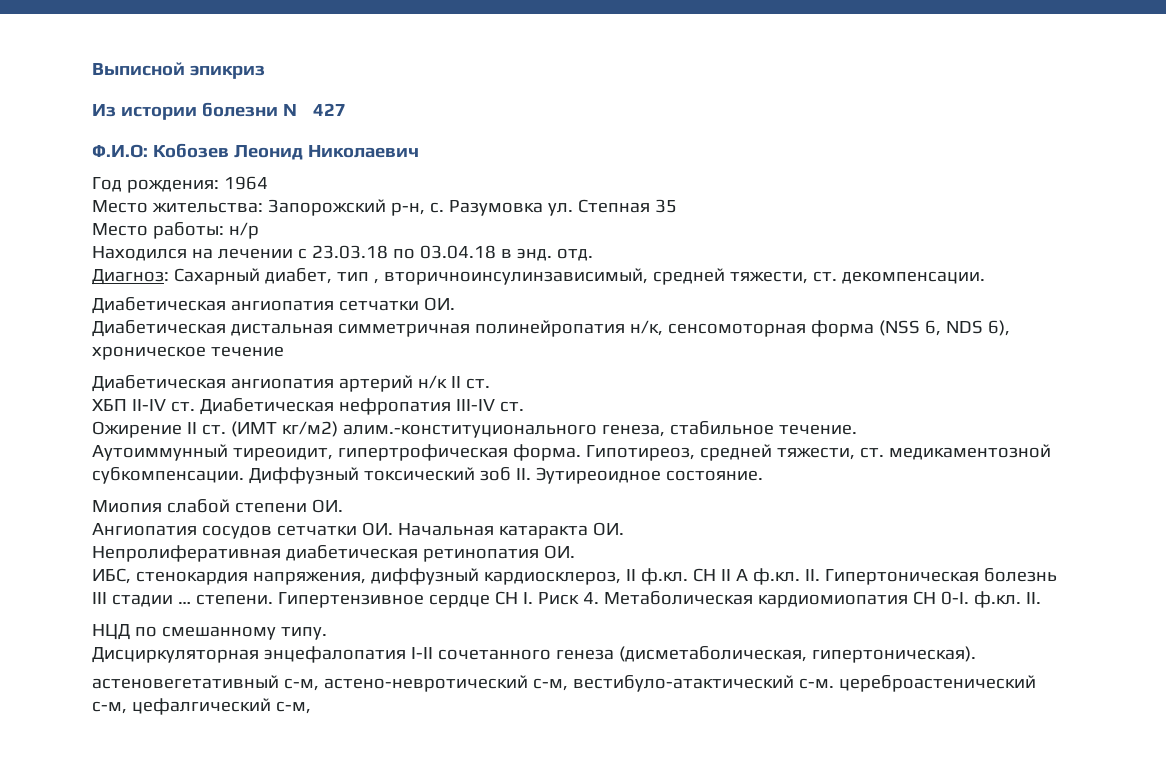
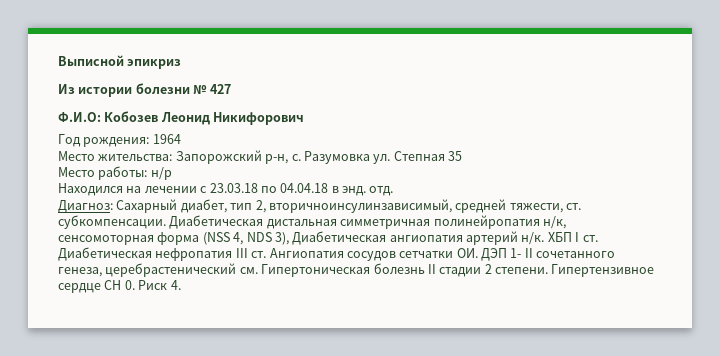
- Ф.И.О: Кобозев Леонид Николаевич
+ Ф.И.О: Кобозев Леонид Никифорович
- Находился на лечении с 23.03.18 по 03.04.18 в энд. отд.
+ Находился на лечении с 23.03.18 по 04.04.18 в энд. отд.
- Диагноз: Сахарный диабет, тип , вторичноинсулинзависимый, средней тяжести, ст. декомпенсации.
- Диабетическая ангиопатия сетчатки ОИ.
- Диабетическая дистальная симметричная полинейропатия н/к, сенсомоторная форма (NSS 6, NDS 6), хроническое течение
- Диабетическая ангиопатия артерий н/к II ст.
- ХБП II-IV ст. Диабетическая нефропатия III-IV ст.
- Ожирение II ст. (ИМТ кг/м2) алим.-конституционального генеза, стабильное течение.
- Аутоиммунный тиреоидит, гипертрофическая форма. Гипотиреоз, средней тяжести, ст. медикаментозной субкомпенсации. Диффузный токсический зоб II. Эутиреоидное состояние.
- Миопия слабой степени ОИ.
- Ангиопатия сосудов сетчатки ОИ. Начальная катаракта ОИ.
- Непролиферативная диабетическая ретинопатия ОИ.
- ИБС, стенокардия напряжения, диффузный кардиосклероз, II ф.кл. СН II А ф.кл. II. Гипертоническая болезнь III стадии … степени.
+ Диагноз: Сахарный диабет, тип 2, вторичноинсулинзависимый, средней тяжести, ст. субкомпенсации. Диабетическая дистальная симметричная полинейропатия н/к, сенсомоторная форма (NSS 4, NDS 3), Диабетическая ангиопатия артерий н/к. ХБП I ст. Диабетическая нефропатия III ст. Ангиопатия сосудов сетчатки ОИ. ДЭП 1- II сочетанного генеза, церебрастенический см. Гипертоническая болезнь II стадии 2 степени.
- Гипертензивное сердце СН I. Риск 4. Метаболическая кардиомиопатия СН 0-I. ф.кл. II.
- НЦД по смешанному типу.
- Дисциркуляторная энцефалопатия I-II сочетанного генеза (дисметаболическая, гипертоническая).
- астеновегетативный с-м, астено-невротический с-м, вестибуло-атактический с-м. цереброастенический с-м, цефалгический с-м,
+ Гипертензивное сердце СН 0. Риск 4.

